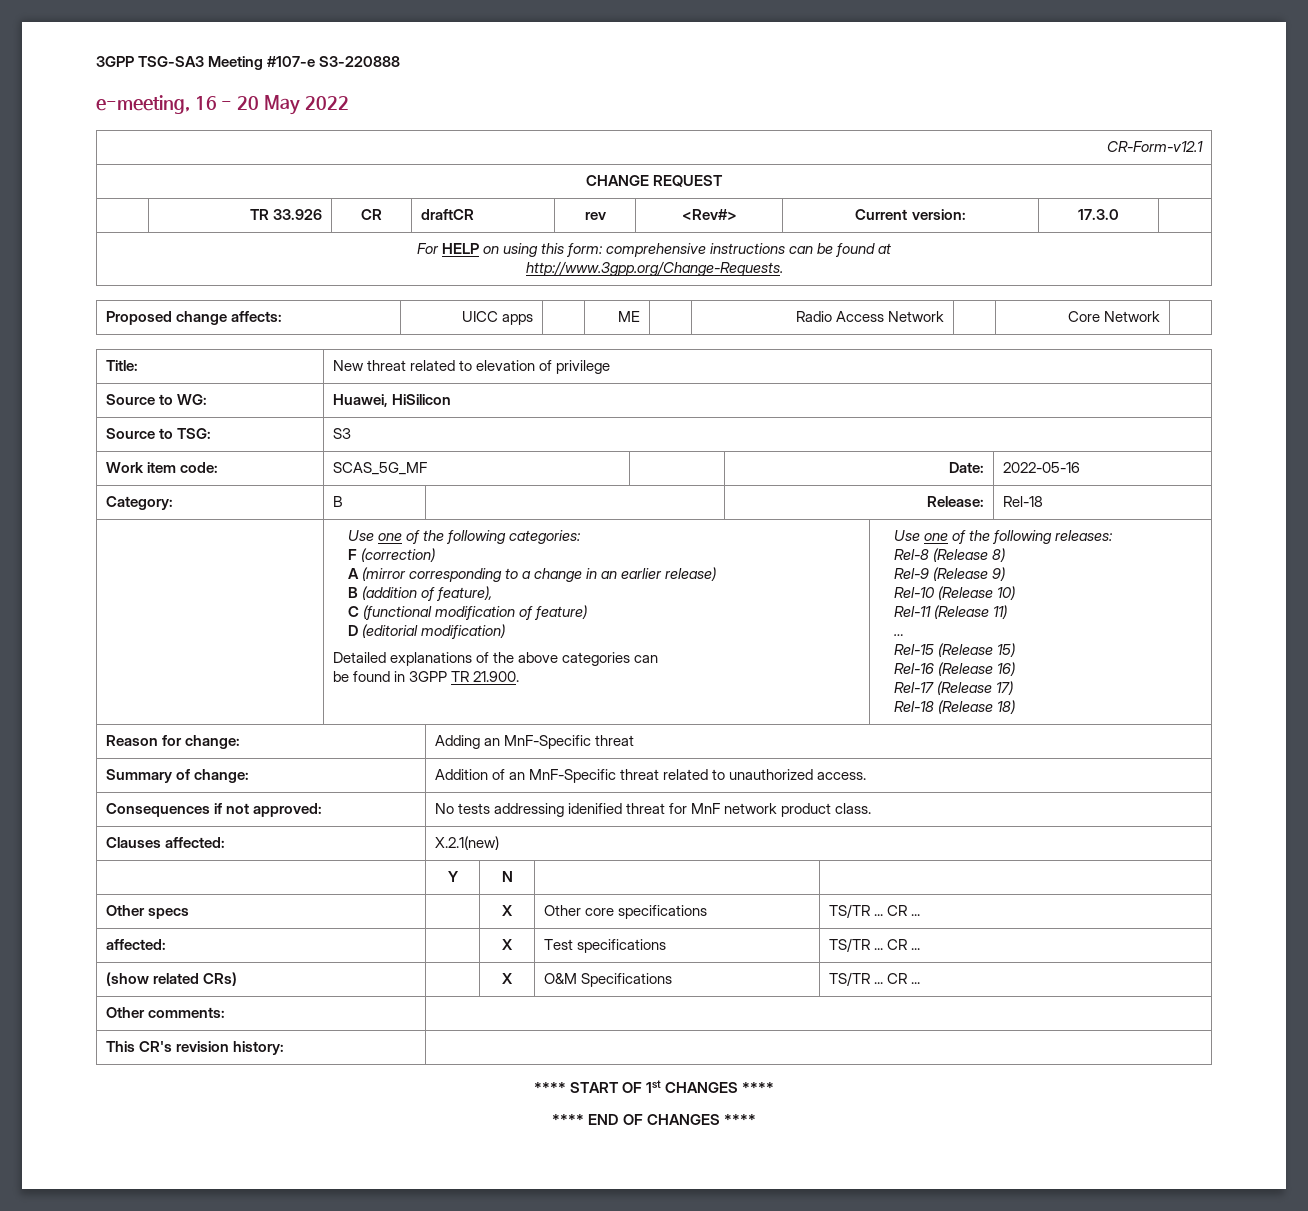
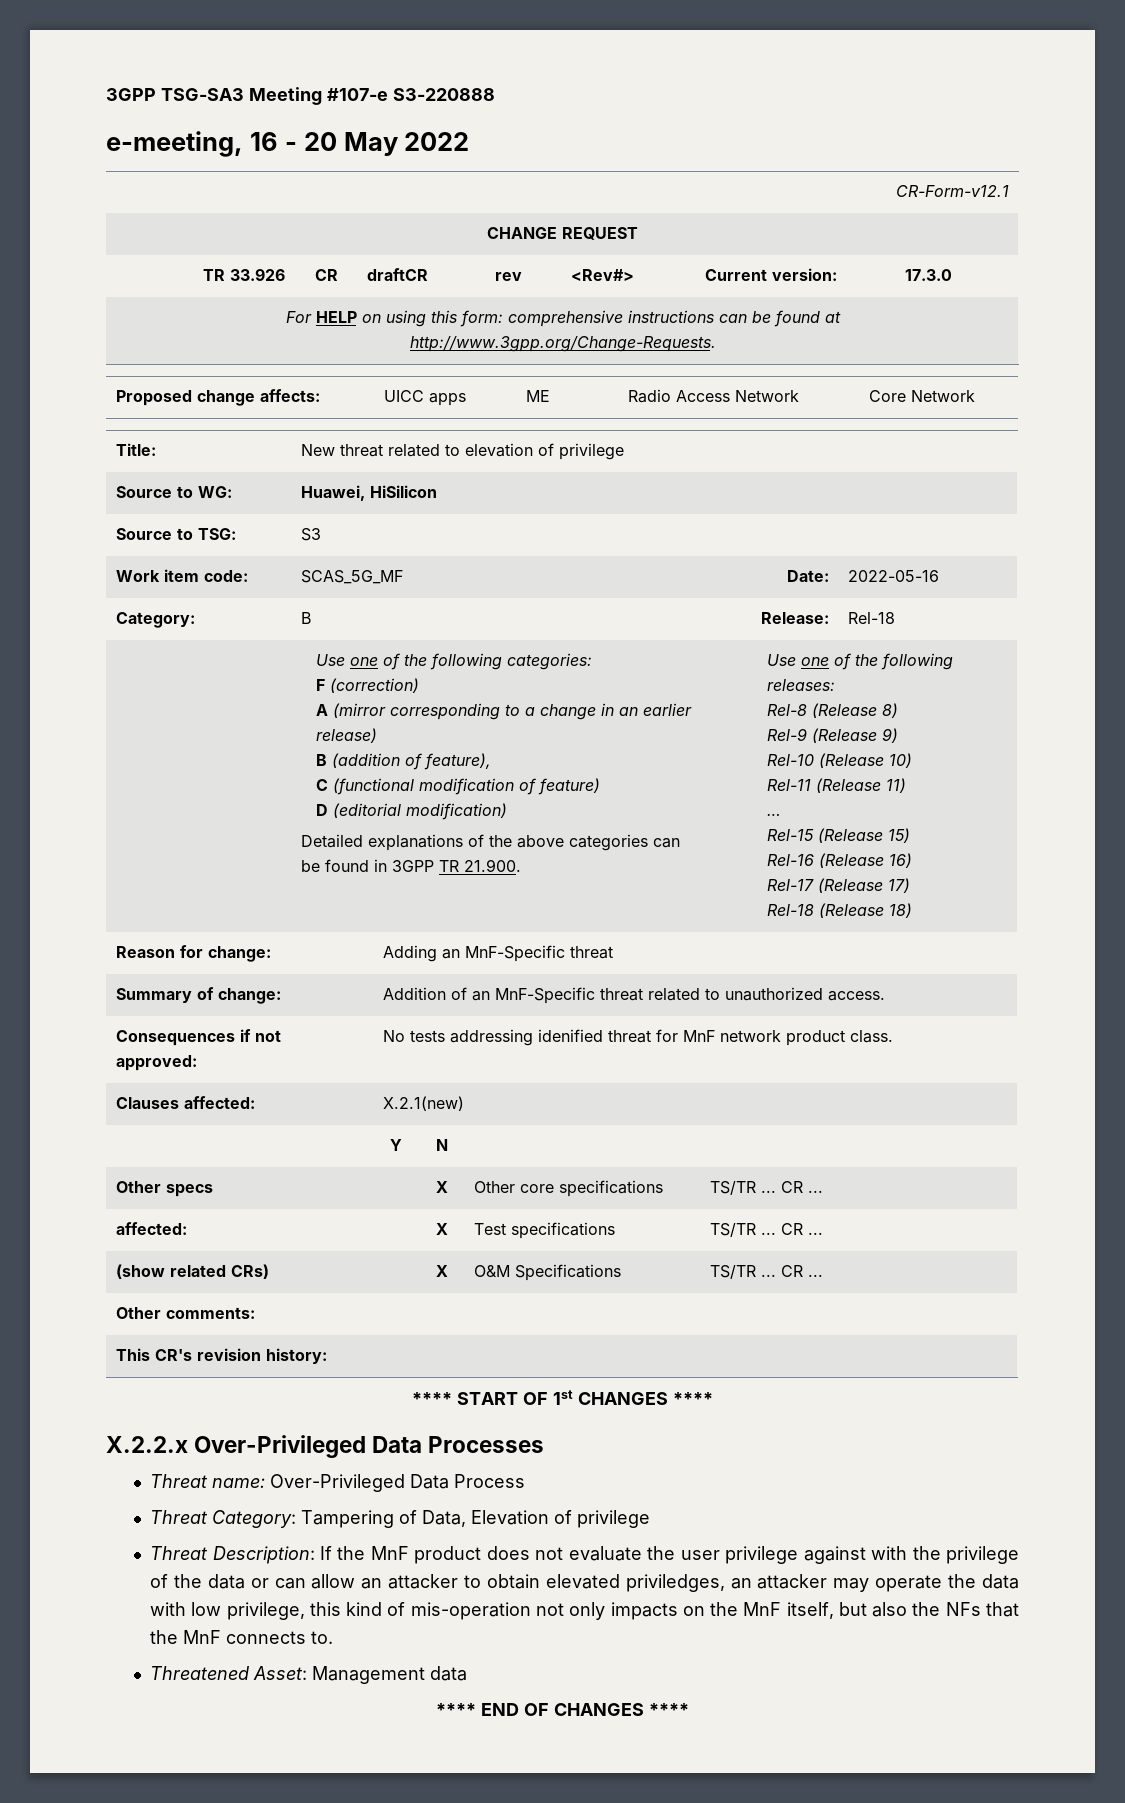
+ X.2.2.x Over-Privileged Data Processes
+ Threat name: Over-Privileged Data Process
+ Threat Category: Tampering of Data, Elevation of privilege
+ Threat Description: If the MnF product does not evaluate the user privilege against with the privilege of the data or can allow an attacker to obtain elevated priviledges, an attacker may operate the data with low privilege, this kind of mis-operation not only impacts on the MnF itself, but also the NFs that the MnF connects to.
+ Threatened Asset: Management data

